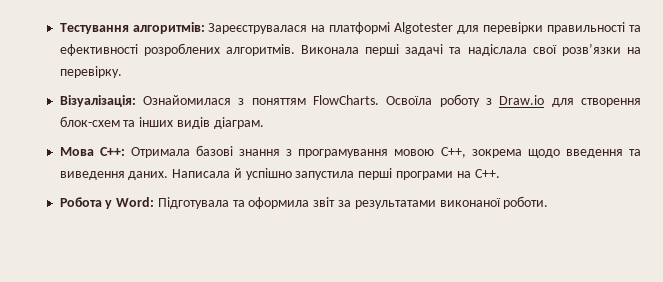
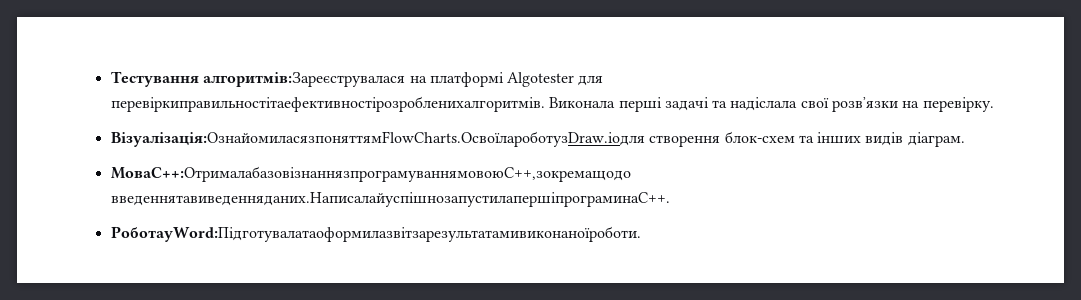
- Тестування алгоритмів: Зареєструвалася на платформі Algotester для перевірки правильності та ефективності розроблених алгоритмів.
+ Тестування алгоритмів:Зареєструвалася на платформі Algotester для перевіркиправильностітаефективностірозробленихалгоритмів.
- Візуалізація: Ознайомилася з поняттям FlowCharts. Освоїла роботу з Draw.io для створення блок-схем та інших видів діаграм.
+ Візуалізація:ОзнайомиласязпоняттямFlowCharts.ОсвоїлароботузDraw.ioдля створення блок-схем та інших видів діаграм.
- Мова C++: Отримала базові знання з програмування мовою C++, зокрема щодо введення та виведення даних. Написала й успішно запустила перші програми на C++.
- Робота у Word: Підготувала та оформила звіт за результатами виконаної роботи.
+ МоваC++:ОтрималабазовізнаннязпрограмуваннямовоюC++,зокремащодо введеннятавиведенняданих.НаписалайуспішнозапустилапершіпрограминаC++.
+ РоботауWord:Підготувалатаоформилазвітзарезультатамивиконаноїроботи.

